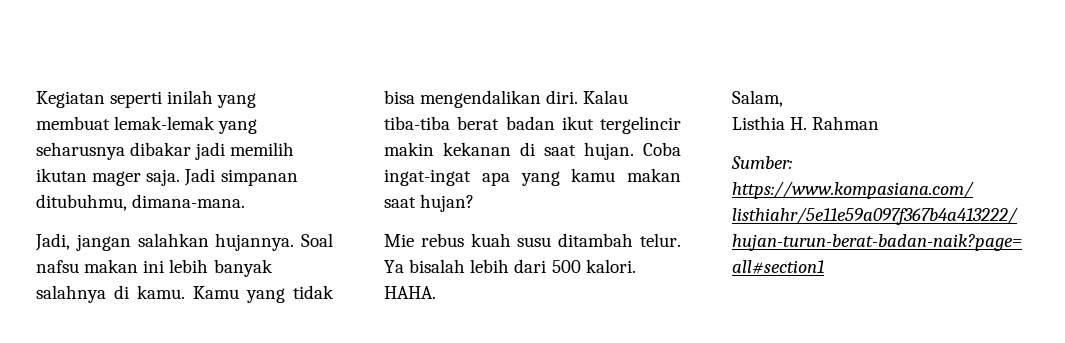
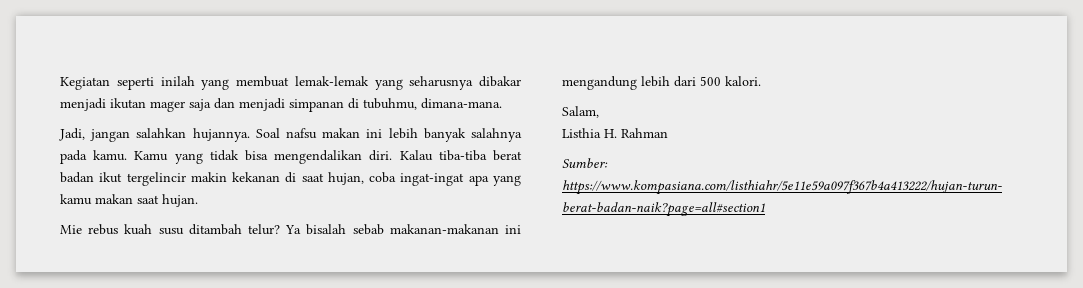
- Kegiatan seperti inilah yang membuat lemak-lemak yang seharusnya dibakar jadi memilih ikutan mager saja. Jadi simpanan ditubuhmu, dimana-mana.
+ Kegiatan seperti inilah yang membuat lemak-lemak yang seharusnya dibakar menjadi ikutan mager saja dan menjadi simpanan di tubuhmu, dimana-mana.
- Soal nafsu makan ini lebih banyak salahnya di kamu.
+ Soal nafsu makan ini lebih banyak salahnya pada kamu.
- Kalau tiba-tiba berat badan ikut tergelincir makin kekanan di saat hujan. Coba ingat-ingat apa yang kamu makan saat hujan?
+ Kalau tiba-tiba berat badan ikut tergelincir makin kekanan di saat hujan, coba ingat-ingat apa yang kamu makan saat hujan.
- Mie rebus kuah susu ditambah telur.
+ Mie rebus kuah susu ditambah telur?
- Ya bisalah lebih dari 500 kalori. HAHA.
+ Ya bisalah sebab makanan-makanan ini mengandung lebih dari 500 kalori.

